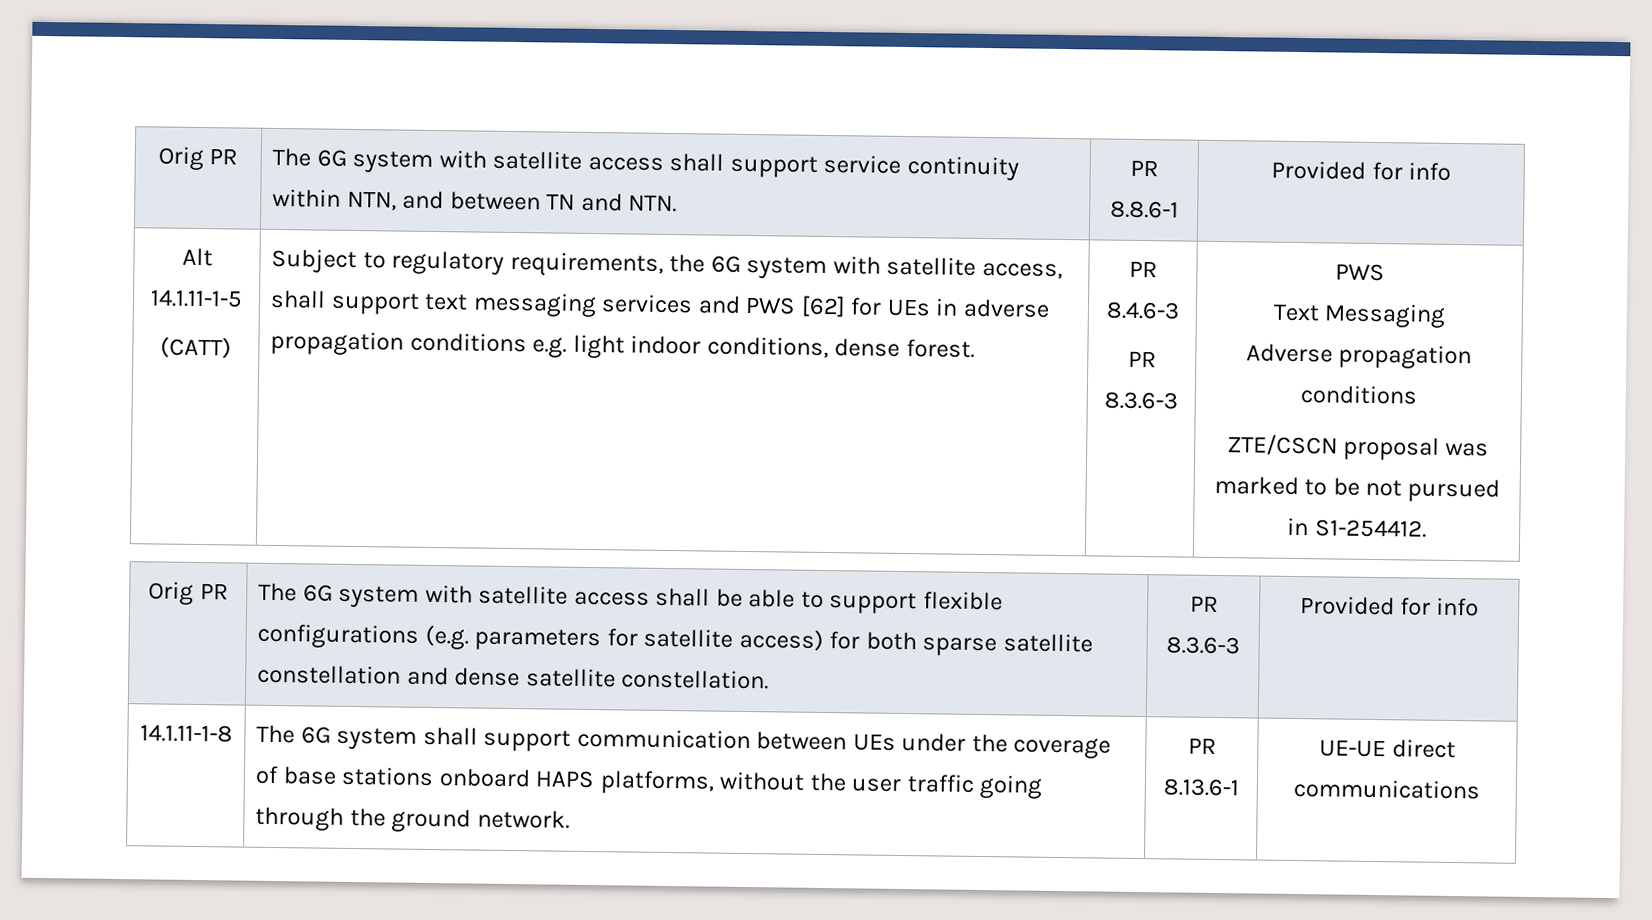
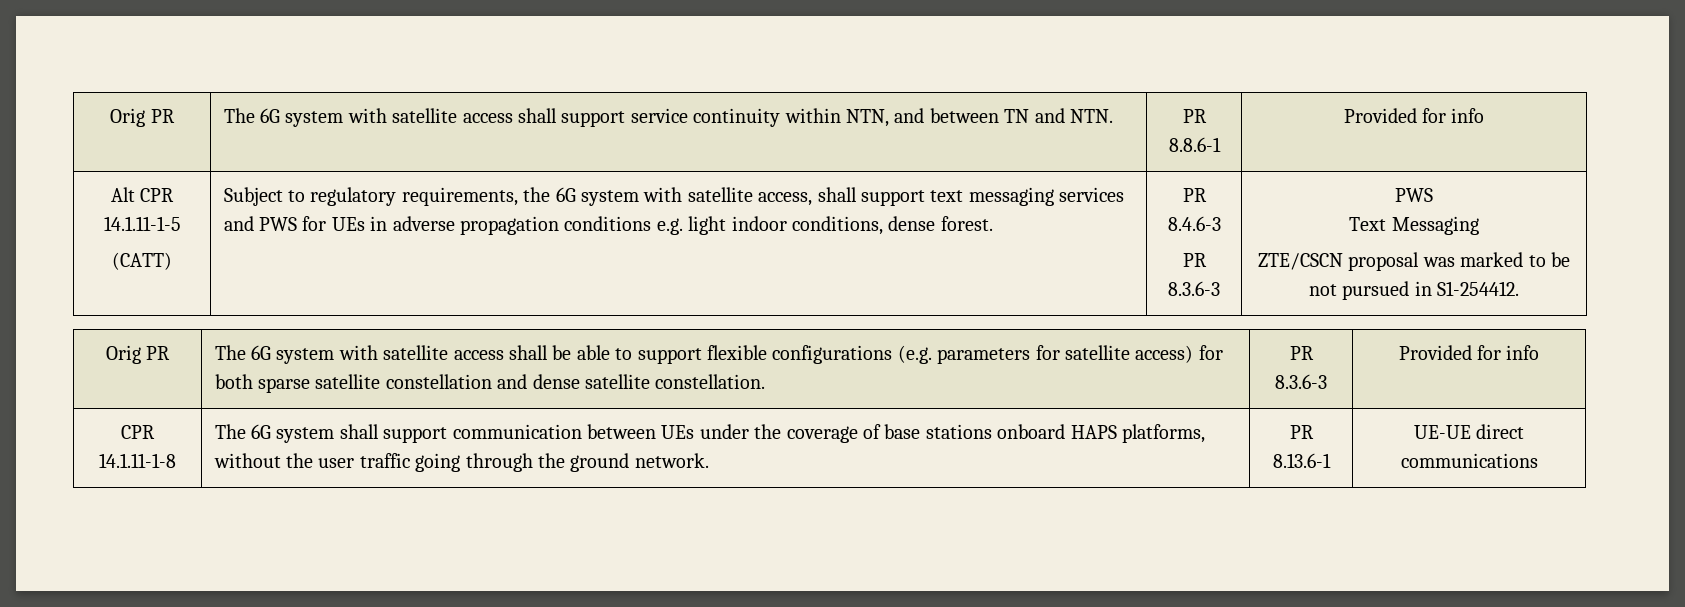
- Alt 14.1.11-1-5
+ Alt CPR 14.1.11-1-5
- Subject to regulatory requirements, the 6G system with satellite access, shall support text messaging services and PWS [62] for UEs in adverse propagation conditions e.g. light indoor conditions, dense forest.
+ Subject to regulatory requirements, the 6G system with satellite access, shall support text messaging services and PWS for UEs in adverse propagation conditions e.g. light indoor conditions, dense forest.
- Adverse propagation conditions
- 14.1.11-1-8 | The 6G system shall support communication between UEs under the coverage of base stations onboard HAPS platforms, without the user traffic going through the ground network. | PR 8.13.6-1 | UE-UE direct communications
+ CPR 14.1.11-1-8 | The 6G system shall support communication between UEs under the coverage of base stations onboard HAPS platforms, without the user traffic going through the ground network. | PR 8.13.6-1 | UE-UE direct communications

